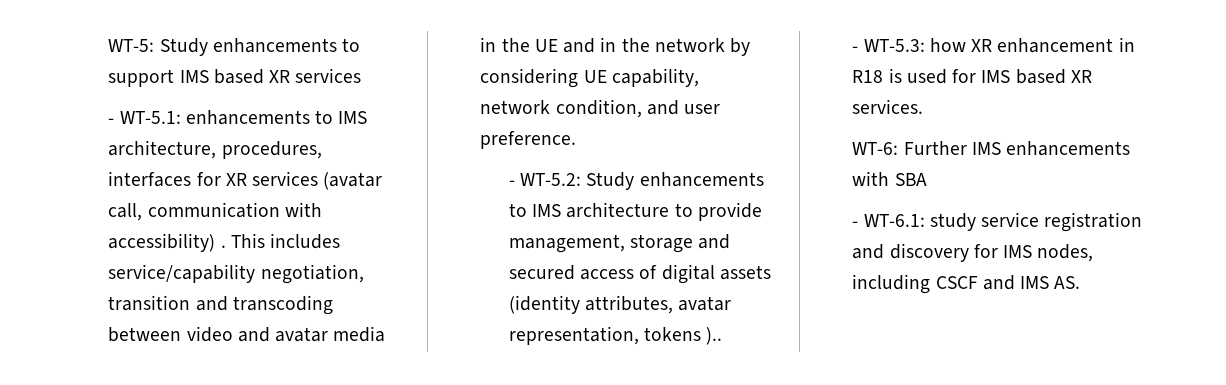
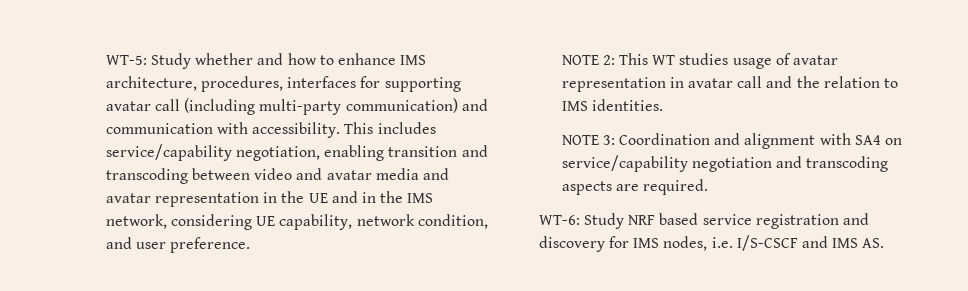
- WT-5: Study enhancements to support IMS based XR services
- - WT-5.1: enhancements to IMS architecture, procedures, interfaces for XR services (avatar call, communication with accessibility) .
+ WT-5: Study whether and how to enhance IMS architecture, procedures, interfaces for supporting avatar call (including multi-party communication) and communication with accessibility.
- This includes service/capability negotiation, transition and transcoding between video and avatar media in the UE and in the network by considering UE capability, network condition, and user preference.
+ This includes service/capability negotiation, enabling transition and transcoding between video and avatar media and avatar representation in the UE and in the IMS network, considering UE capability, network condition, and user preference.
- - WT-5.2: Study enhancements to IMS architecture to provide management, storage and secured access of digital assets (identity attributes, avatar representation, tokens )..
- - WT-5.3: how XR enhancement in R18 is used for IMS based XR services.
- WT-6: Further IMS enhancements with SBA
- - WT-6.1: study service registration and discovery for IMS nodes, including CSCF and IMS AS.
+ NOTE 2: This WT studies usage of avatar representation in avatar call and the relation to IMS identities.
+ NOTE 3: Coordination and alignment with SA4 on service/capability negotiation and transcoding aspects are required.
+ WT-6: Study NRF based service registration and discovery for IMS nodes, i.e. I/S-CSCF and IMS AS.

